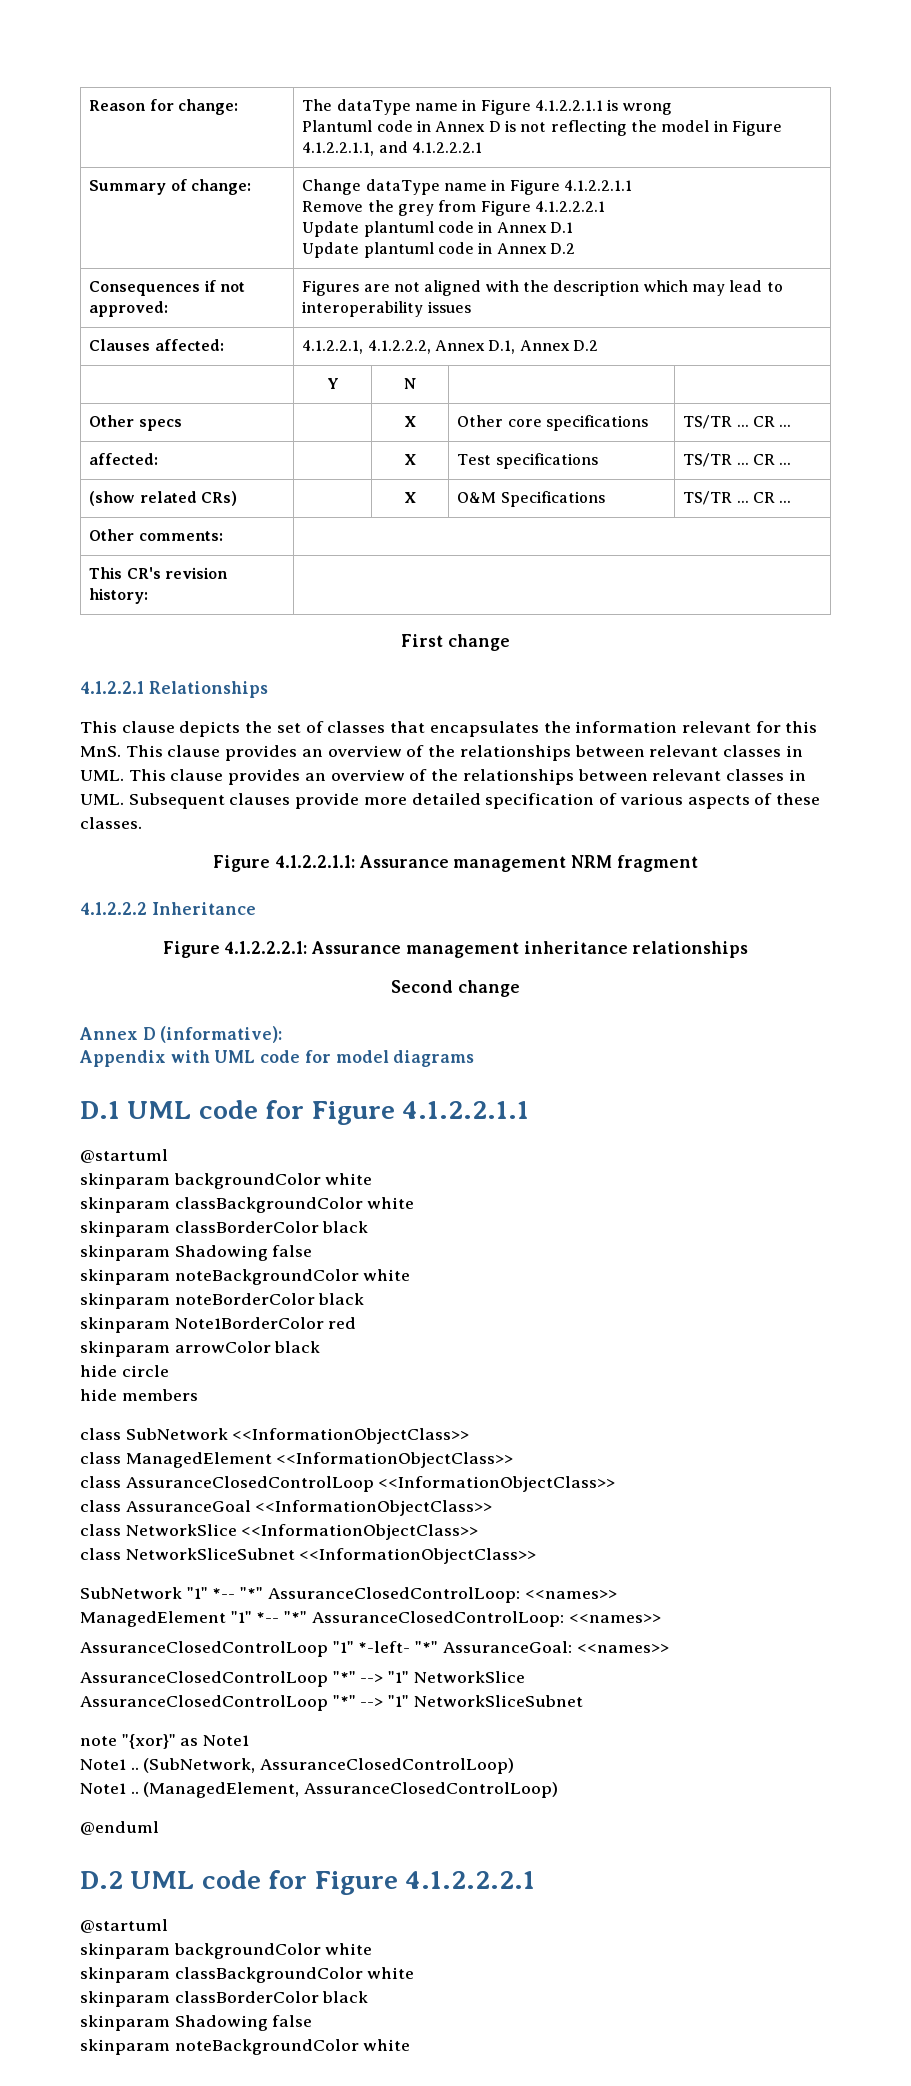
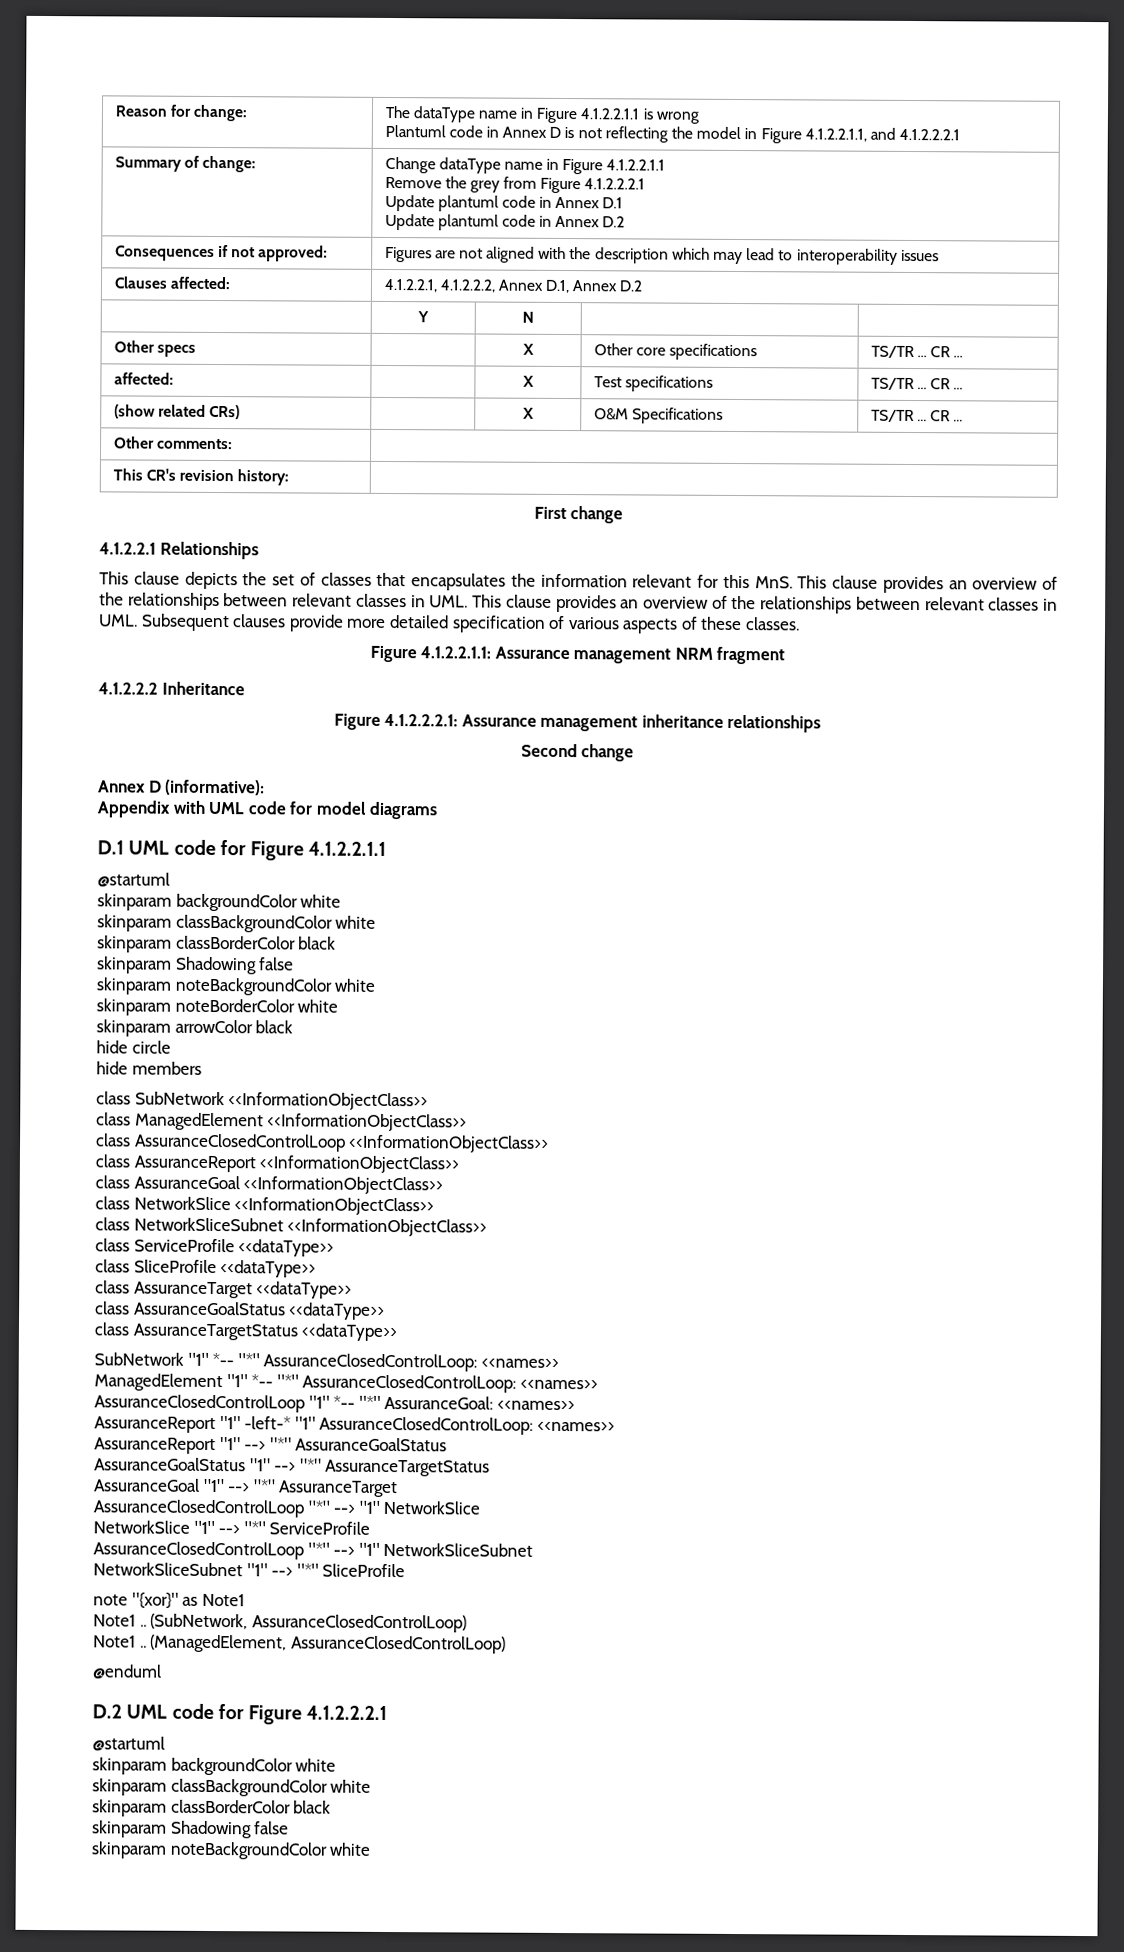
- skinparam noteBorderColor black
- skinparam Note1BorderColor red
+ skinparam noteBorderColor white
+ class AssuranceReport <<InformationObjectClass>>
+ class ServiceProfile <<dataType>>
+ class SliceProfile <<dataType>>
+ class AssuranceTarget <<dataType>>
+ class AssuranceGoalStatus <<dataType>>
+ class AssuranceTargetStatus <<dataType>>
- AssuranceClosedControlLoop "1" *-left- "*" AssuranceGoal: <<names>>
+ AssuranceClosedControlLoop "1" *-- "*" AssuranceGoal: <<names>>
+ AssuranceReport "1" -left-* "1" AssuranceClosedControlLoop: <<names>>
+ AssuranceReport "1" --> "*" AssuranceGoalStatus
+ AssuranceGoalStatus "1" --> "*" AssuranceTargetStatus
+ AssuranceGoal "1" --> "*" AssuranceTarget
+ NetworkSlice "1" --> "*" ServiceProfile
+ NetworkSliceSubnet "1" --> "*" SliceProfile

